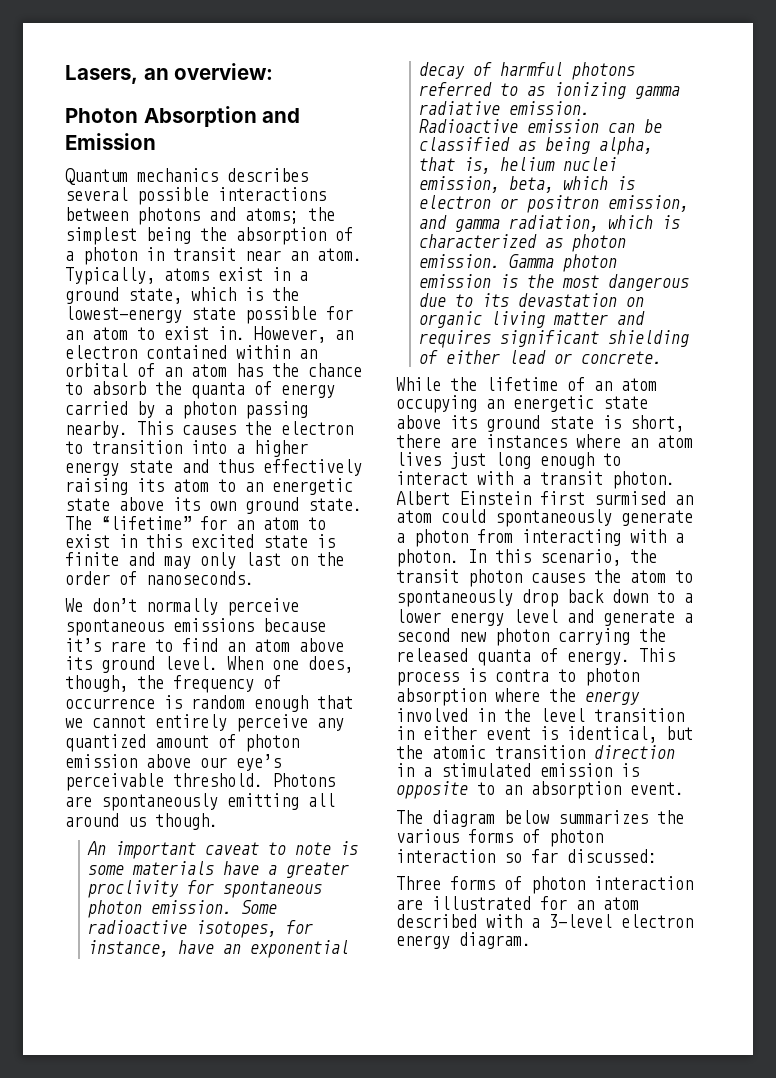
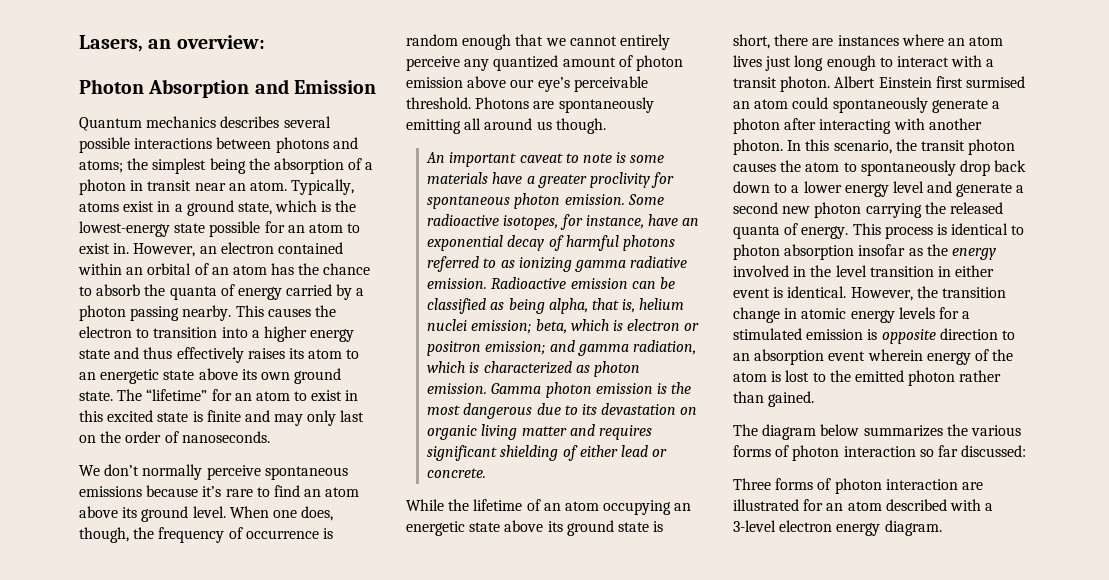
- This causes the electron to transition into a higher energy state and thus effectively raising its atom to an energetic state above its own ground state.
+ This causes the electron to transition into a higher energy state and thus effectively raises its atom to an energetic state above its own ground state.
- Radioactive emission can be classified as being alpha, that is, helium nuclei emission, beta, which is electron or positron emission, and gamma radiation, which is characterized as photon emission.
+ Radioactive emission can be classified as being alpha, that is, helium nuclei emission; beta, which is electron or positron emission; and gamma radiation, which is characterized as photon emission.
- Albert Einstein first surmised an atom could spontaneously generate a photon from interacting with a photon.
+ Albert Einstein first surmised an atom could spontaneously generate a photon after interacting with another photon.
- This process is contra to photon absorption where the energy involved in the level transition in either event is identical, but the atomic transition direction in a stimulated emission is opposite to an absorption event.
+ This process is identical to photon absorption insofar as the energy involved in the level transition in either event is identical. However, the transition change in atomic energy levels for a stimulated emission is opposite direction to an absorption event wherein energy of the atom is lost to the emitted photon rather than gained.

